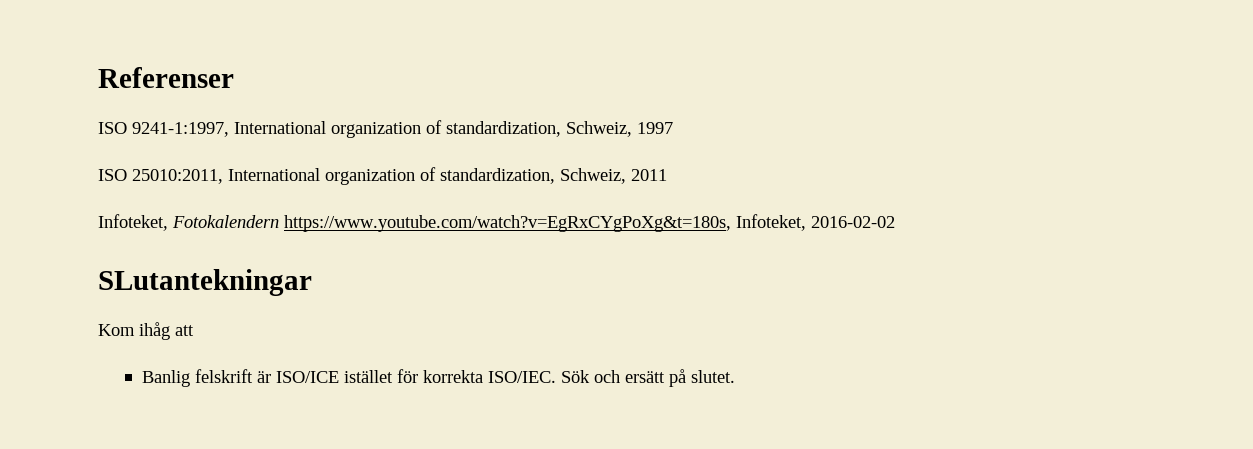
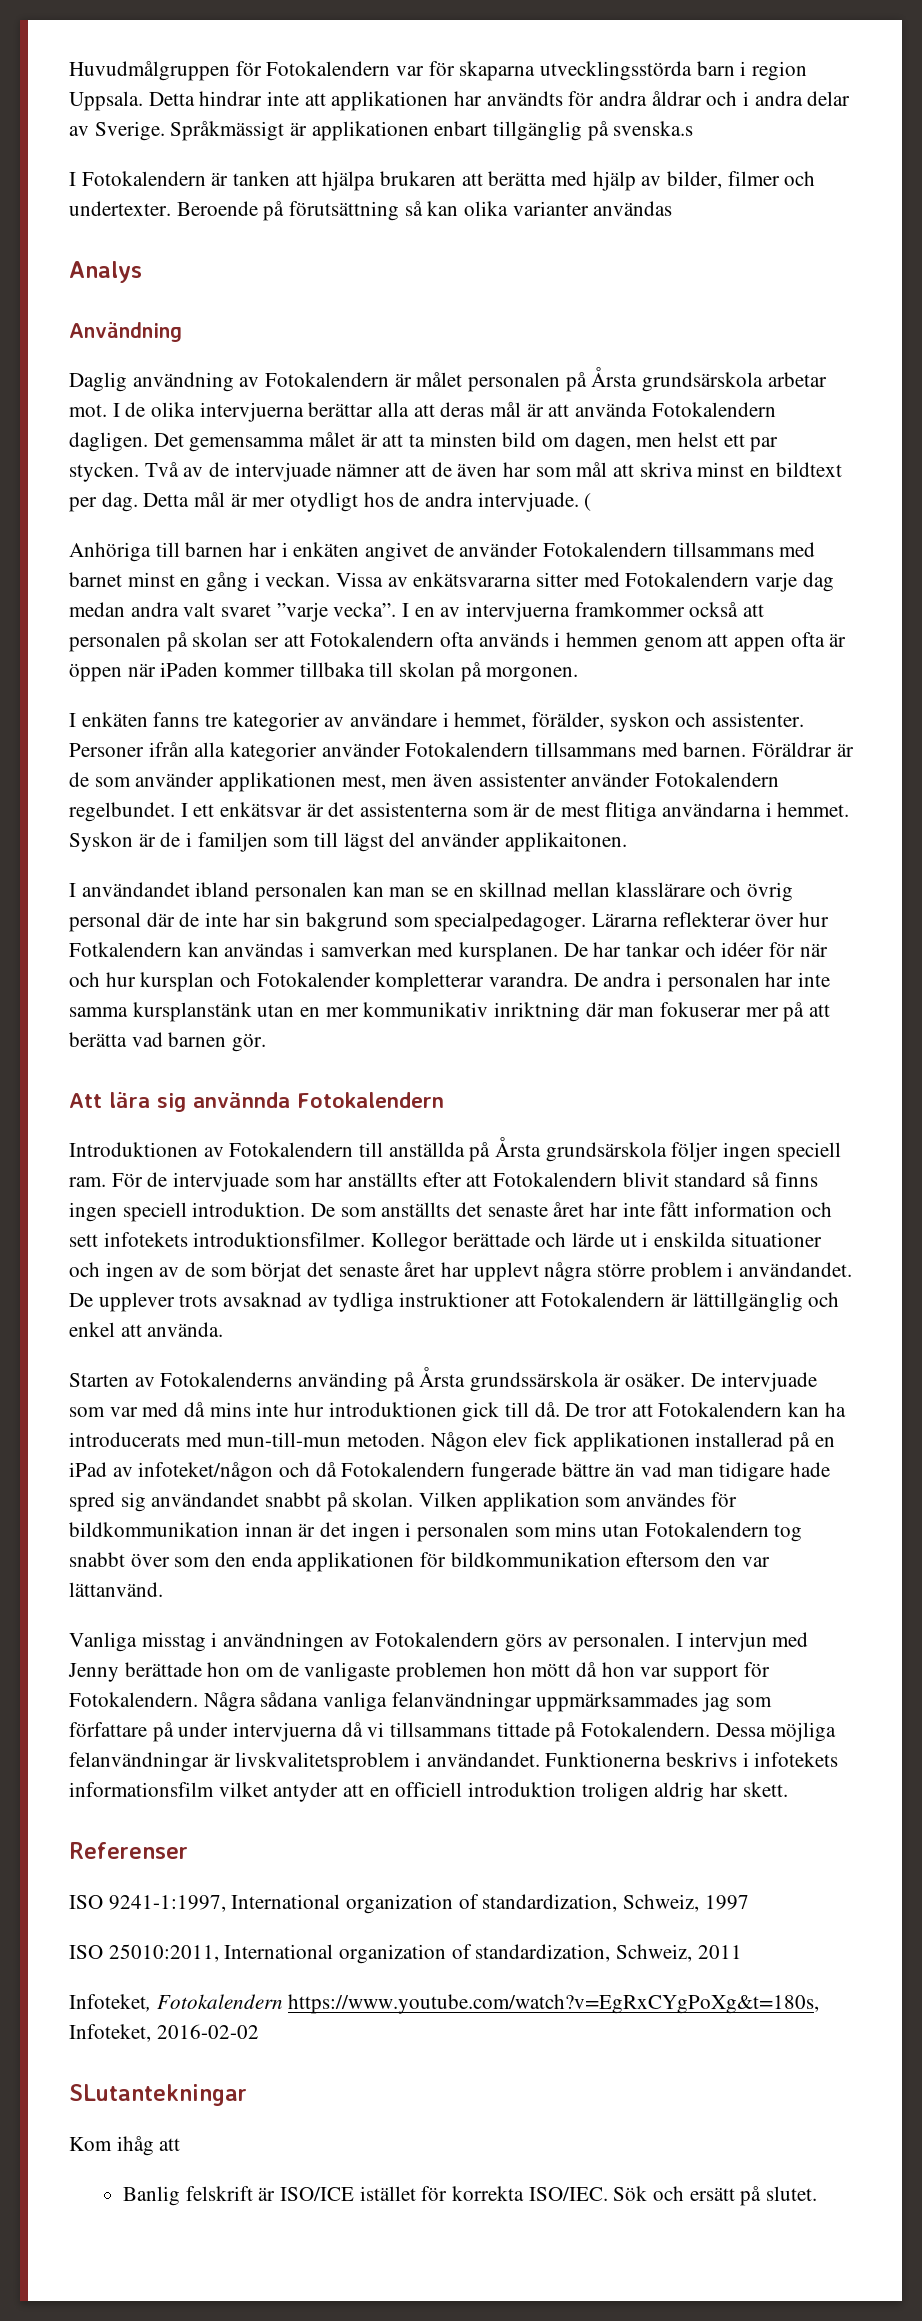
+ Huvudmålgruppen för Fotokalendern var för skaparna utvecklingsstörda barn i region Uppsala. Detta hindrar inte att applikationen har användts för andra åldrar och i andra delar av Sverige. Språkmässigt är applikationen enbart tillgänglig på svenska.s
+ I Fotokalendern är tanken att hjälpa brukaren att berätta med hjälp av bilder, filmer och undertexter. Beroende på förutsättning så kan olika varianter användas
+ Analys
+ Användning
+ Daglig användning av Fotokalendern är målet personalen på Årsta grundsärskola arbetar mot. I de olika intervjuerna berättar alla att deras mål är att använda Fotokalendern dagligen. Det gemensamma målet är att ta minsten bild om dagen, men helst ett par stycken. Två av de intervjuade nämner att de även har som mål att skriva minst en bildtext per dag. Detta mål är mer otydligt hos de andra intervjuade. (
+ Anhöriga till barnen har i enkäten angivet de använder Fotokalendern tillsammans med barnet minst en gång i veckan. Vissa av enkätsvararna sitter med Fotokalendern varje dag medan andra valt svaret ”varje vecka”. I en av intervjuerna framkommer också att personalen på skolan ser att Fotokalendern ofta används i hemmen genom att appen ofta är öppen när iPaden kommer tillbaka till skolan på morgonen.
+ I enkäten fanns tre kategorier av användare i hemmet, förälder, syskon och assistenter. Personer ifrån alla kategorier använder Fotokalendern tillsammans med barnen. Föräldrar är de som använder applikationen mest, men även assistenter använder Fotokalendern regelbundet. I ett enkätsvar är det assistenterna som är de mest flitiga användarna i hemmet. Syskon är de i familjen som till lägst del använder applikaitonen.
+ I användandet ibland personalen kan man se en skillnad mellan klasslärare och övrig personal där de inte har sin bakgrund som specialpedagoger. Lärarna reflekterar över hur Fotkalendern kan användas i samverkan med kursplanen. De har tankar och idéer för när och hur kursplan och Fotokalender kompletterar varandra. De andra i personalen har inte samma kursplanstänk utan en mer kommunikativ inriktning där man fokuserar mer på att berätta vad barnen gör.
+ Att lära sig använnda Fotokalendern
+ Introduktionen av Fotokalendern till anställda på Årsta grundsärskola följer ingen speciell ram. För de intervjuade som har anställts efter att Fotokalendern blivit standard så finns ingen speciell introduktion. De som anställts det senaste året har inte fått information och sett infotekets introduktionsfilmer. Kollegor berättade och lärde ut i enskilda situationer och ingen av de som börjat det senaste året har upplevt några större problem i användandet. De upplever trots avsaknad av tydliga instruktioner att Fotokalendern är lättillgänglig och enkel att använda.
+ Starten av Fotokalenderns använding på Årsta grundssärskola är osäker. De intervjuade som var med då mins inte hur introduktionen gick till då. De tror att Fotokalendern kan ha introducerats med mun-till-mun metoden. Någon elev fick applikationen installerad på en iPad av infoteket/någon och då Fotokalendern fungerade bättre än vad man tidigare hade spred sig användandet snabbt på skolan. Vilken applikation som användes för bildkommunikation innan är det ingen i personalen som mins utan Fotokalendern tog snabbt över som den enda applikationen för bildkommunikation eftersom den var lättanvänd.
+ Vanliga misstag i användningen av Fotokalendern görs av personalen. I intervjun med Jenny berättade hon om de vanligaste problemen hon mött då hon var support för Fotokalendern. Några sådana vanliga felanvändningar uppmärksammades jag som författare på under intervjuerna då vi tillsammans tittade på Fotokalendern. Dessa möjliga felanvändningar är livskvalitetsproblem i användandet. Funktionerna beskrivs i infotekets informationsfilm vilket antyder att en officiell introduktion troligen aldrig har skett.

